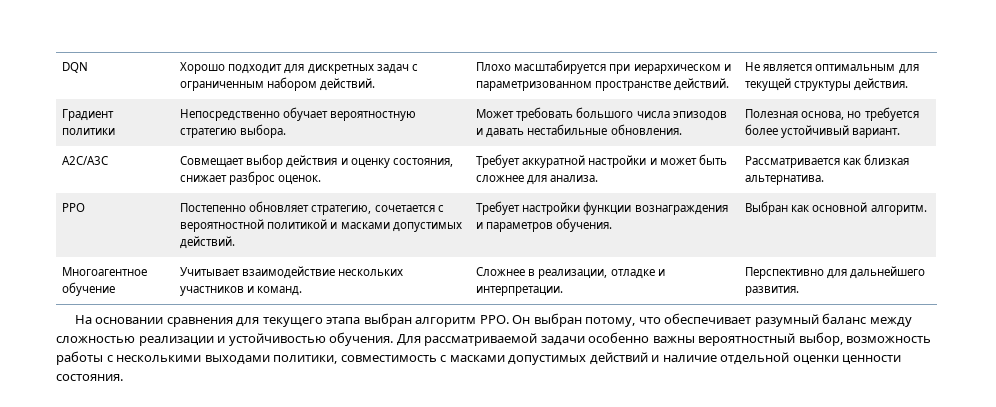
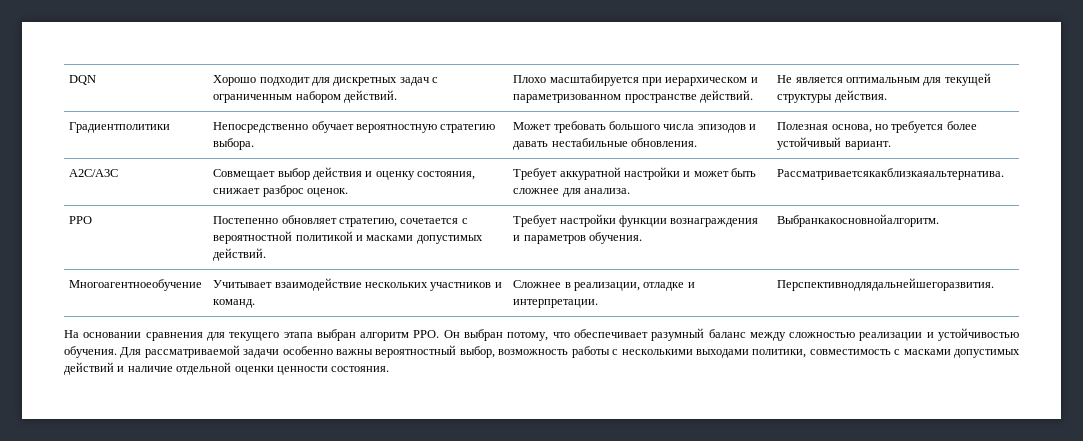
- Градиент политики | Непосредственно обучает вероятностную стратегию выбора. | Может требовать большого числа эпизодов и давать нестабильные обновления. | Полезная основа, но требуется более устойчивый вариант.
+ Градиентполитики | Непосредственно обучает вероятностную стратегию выбора. | Может требовать большого числа эпизодов и давать нестабильные обновления. | Полезная основа, но требуется более устойчивый вариант.
- A2C/A3C | Совмещает выбор действия и оценку состояния, снижает разброс оценок. | Требует аккуратной настройки и может быть сложнее для анализа. | Рассматривается как близкая альтернатива.
+ A2C/A3C | Совмещает выбор действия и оценку состояния, снижает разброс оценок. | Требует аккуратной настройки и может быть сложнее для анализа. | Рассматриваетсякакблизкаяальтернатива.
- PPO | Постепенно обновляет стратегию, сочетается с вероятностной политикой и масками допустимых действий. | Требует настройки функции вознаграждения и параметров обучения. | Выбран как основной алгоритм.
- Многоагентное обучение | Учитывает взаимодействие нескольких участников и команд. | Сложнее в реализации, отладке и интерпретации. | Перспективно для дальнейшего развития.
+ PPO | Постепенно обновляет стратегию, сочетается с вероятностной политикой и масками допустимых действий. | Требует настройки функции вознаграждения и параметров обучения. | Выбранкакосновнойалгоритм.
+ Многоагентноеобучение | Учитывает взаимодействие нескольких участников и команд. | Сложнее в реализации, отладке и интерпретации. | Перспективнодлядальнейшегоразвития.

